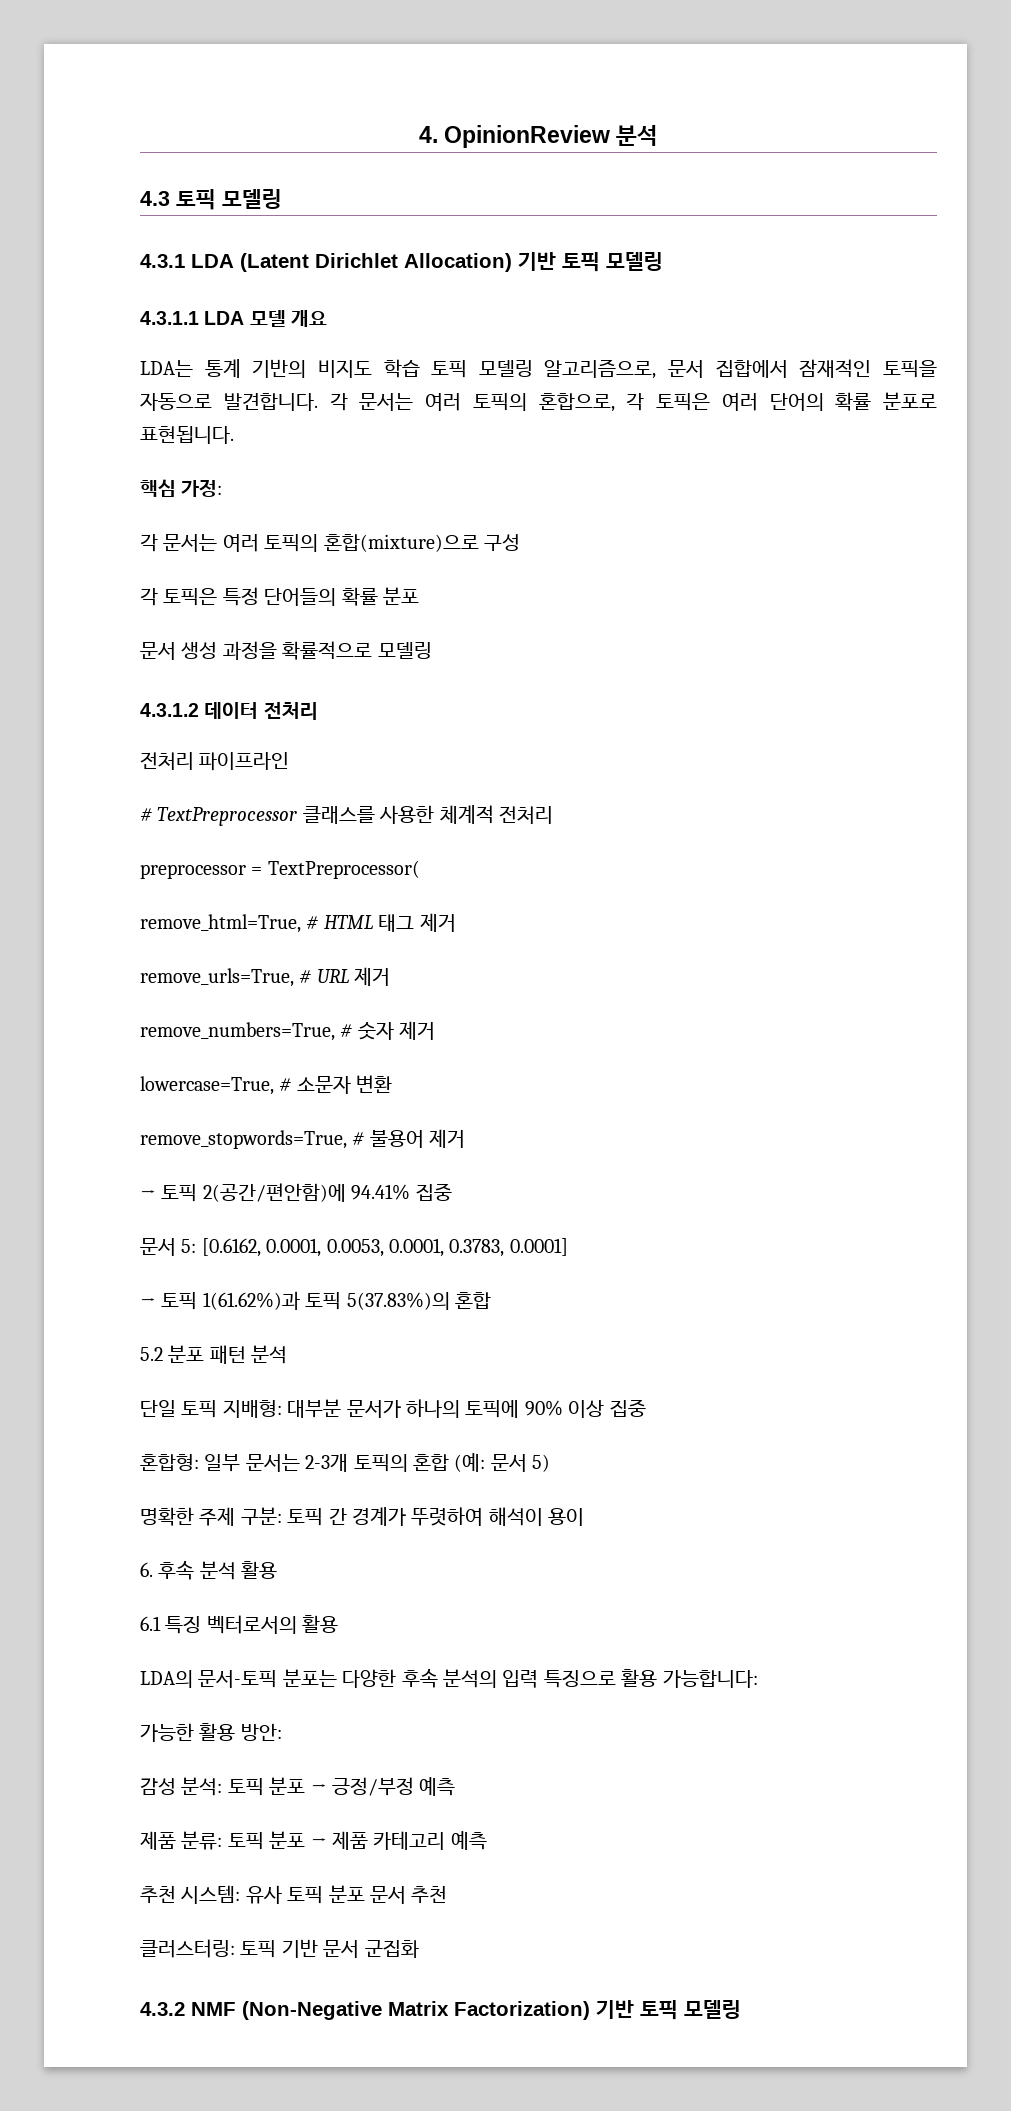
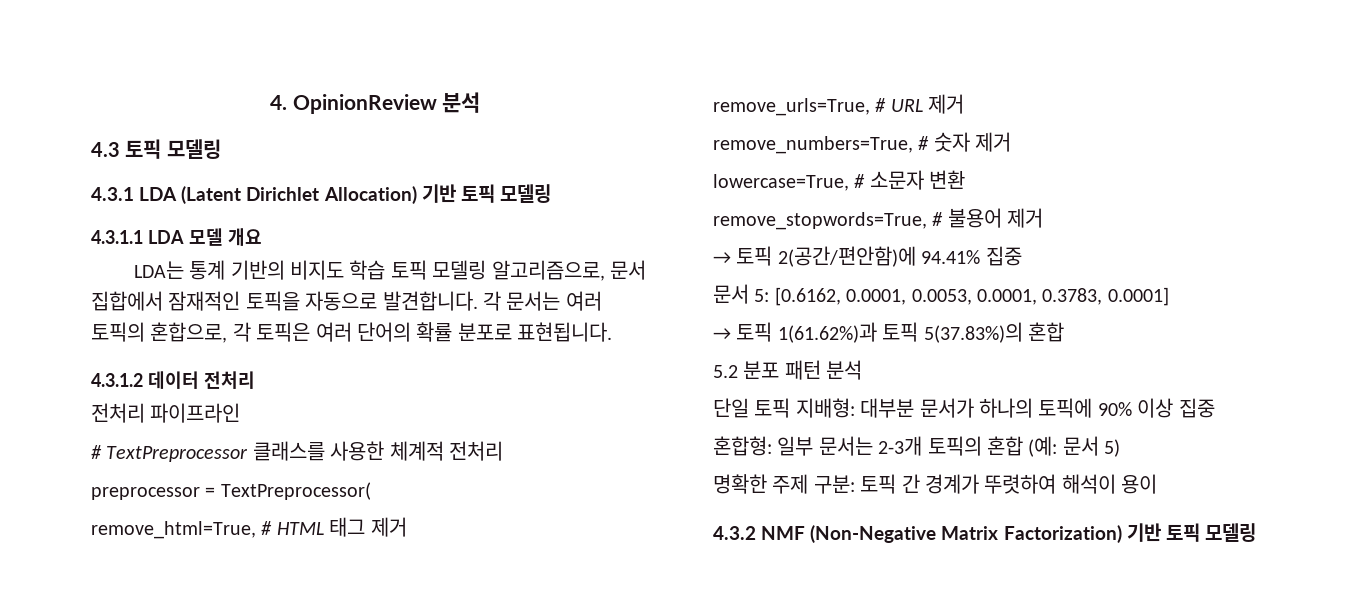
- 핵심 가정:
- 각 문서는 여러 토픽의 혼합(mixture)으로 구성
- 각 토픽은 특정 단어들의 확률 분포
- 문서 생성 과정을 확률적으로 모델링
- 6. 후속 분석 활용
- 6.1 특징 벡터로서의 활용
- LDA의 문서-토픽 분포는 다양한 후속 분석의 입력 특징으로 활용 가능합니다:
- 가능한 활용 방안:
- 감성 분석: 토픽 분포 → 긍정/부정 예측
- 제품 분류: 토픽 분포 → 제품 카테고리 예측
- 추천 시스템: 유사 토픽 분포 문서 추천
- 클러스터링: 토픽 기반 문서 군집화

